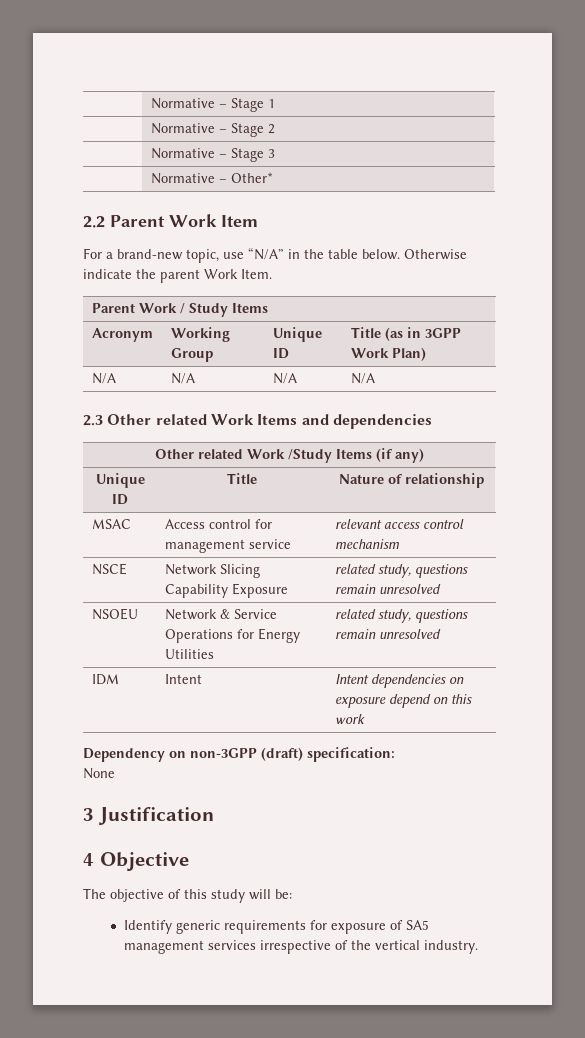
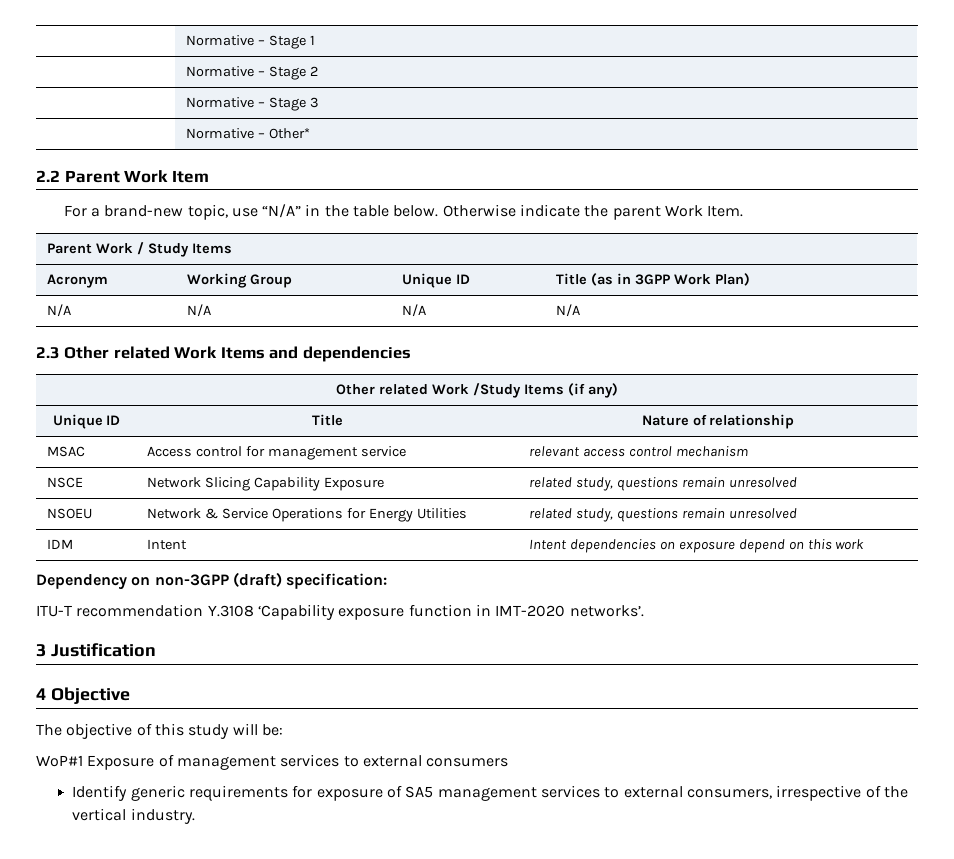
- None
+ ITU-T recommendation Y.3108 ‘Capability exposure function in IMT-2020 networks’.
+ WoP#1 Exposure of management services to external consumers
- Identify generic requirements for exposure of SA5 management services irrespective of the vertical industry.
+ Identify generic requirements for exposure of SA5 management services to external consumers, irrespective of the vertical industry.

